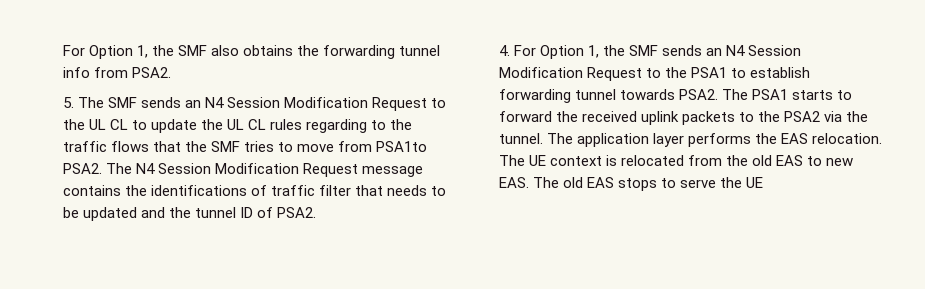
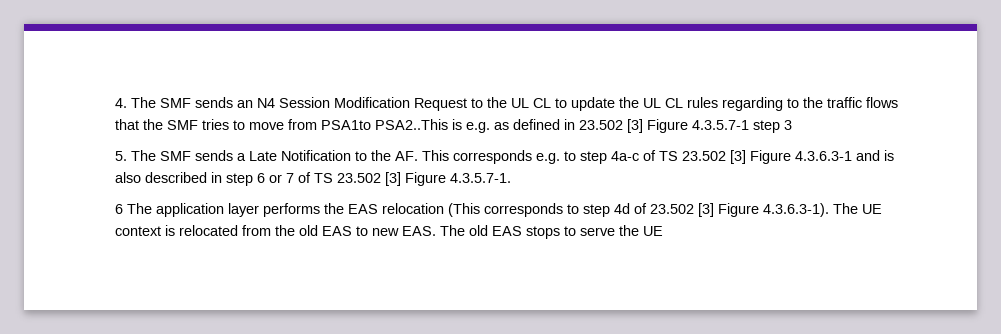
- For Option 1, the SMF also obtains the forwarding tunnel info from PSA2.
- 5. The SMF sends an N4 Session Modification Request to the UL CL to update the UL CL rules regarding to the traffic flows that the SMF tries to move from PSA1to PSA2. The N4 Session Modification Request message contains the identifications of traffic filter that needs to be updated and the tunnel ID of PSA2.
- 4. For Option 1, the SMF sends an N4 Session Modification Request to the PSA1 to establish forwarding tunnel towards PSA2. The PSA1 starts to forward the received uplink packets to the PSA2 via the tunnel. The application layer performs the EAS relocation. The UE context is relocated from the old EAS to new EAS. The old EAS stops to serve the UE
+ 4. The SMF sends an N4 Session Modification Request to the UL CL to update the UL CL rules regarding to the traffic flows that the SMF tries to move from PSA1to PSA2..This is e.g. as defined in 23.502 [3] Figure 4.3.5.7-1 step 3
+ 5. The SMF sends a Late Notification to the AF. This corresponds e.g. to step 4a-c of TS 23.502 [3] Figure 4.3.6.3-1 and is also described in step 6 or 7 of TS 23.502 [3] Figure 4.3.5.7-1.
+ 6 The application layer performs the EAS relocation (This corresponds to step 4d of 23.502 [3] Figure 4.3.6.3-1). The UE context is relocated from the old EAS to new EAS. The old EAS stops to serve the UE

